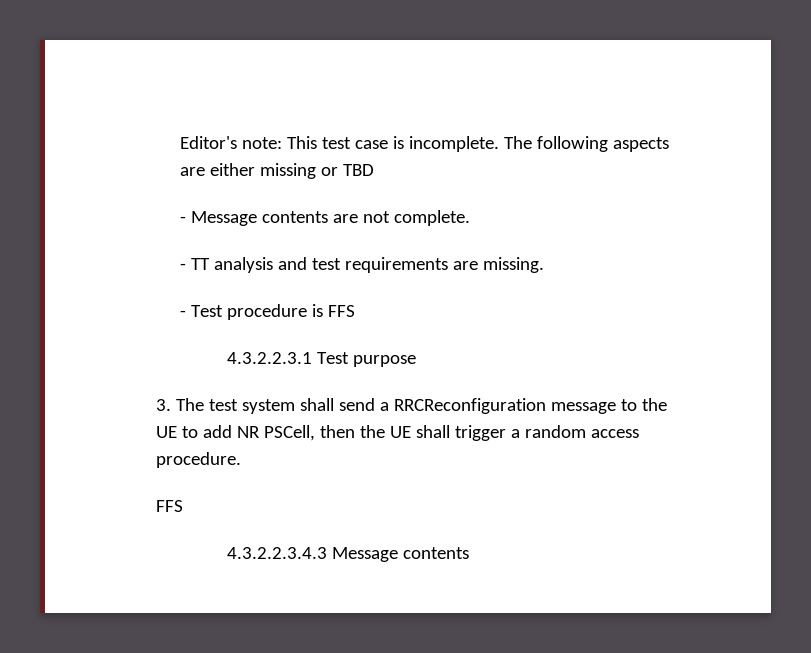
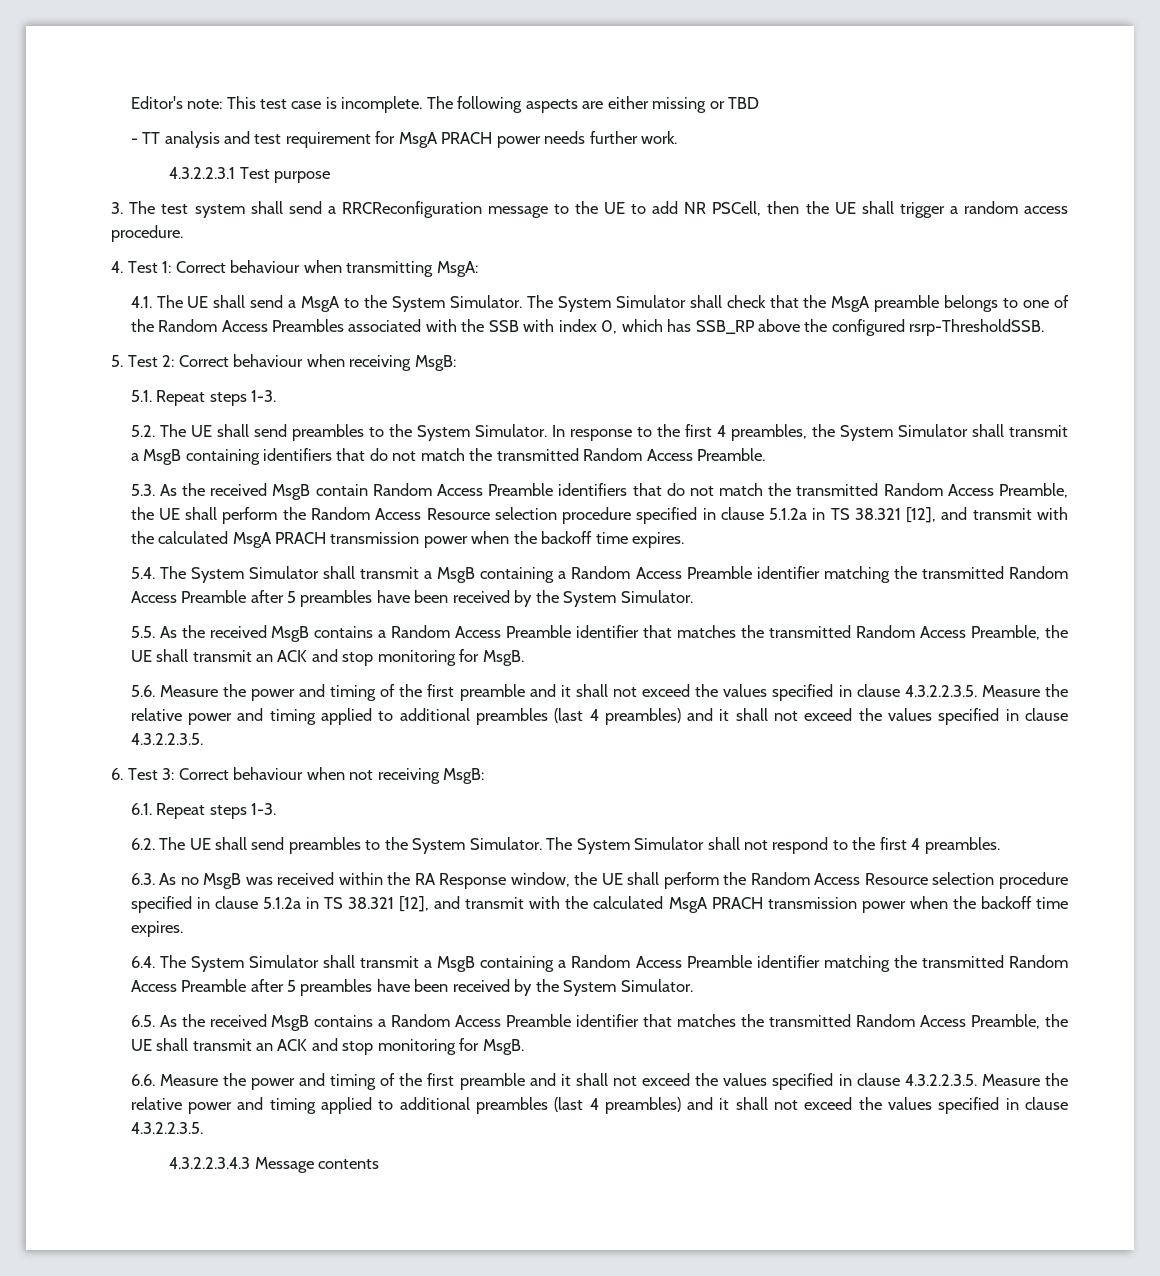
- - Message contents are not complete.
- - TT analysis and test requirements are missing.
- - Test procedure is FFS
+ - TT analysis and test requirement for MsgA PRACH power needs further work.
  3. The test system shall send a RRCReconfiguration message to the UE to add NR PSCell, then the UE shall trigger a random access procedure.
- FFS
+ 4. Test 1: Correct behaviour when transmitting MsgA:
+ 4.1. The UE shall send a MsgA to the System Simulator. The System Simulator shall check that the MsgA preamble belongs to one of the Random Access Preambles associated with the SSB with index 0, which has SSB_RP above the configured rsrp-ThresholdSSB.
+ 5. Test 2: Correct behaviour when receiving MsgB:
+ 5.1. Repeat steps 1-3.
+ 5.2. The UE shall send preambles to the System Simulator. In response to the first 4 preambles, the System Simulator shall transmit a MsgB containing identifiers that do not match the transmitted Random Access Preamble.
+ 5.3. As the received MsgB contain Random Access Preamble identifiers that do not match the transmitted Random Access Preamble, the UE shall perform the Random Access Resource selection procedure specified in clause 5.1.2a in TS 38.321 [12], and transmit with the calculated MsgA PRACH transmission power when the backoff time expires.
+ 5.4. The System Simulator shall transmit a MsgB containing a Random Access Preamble identifier matching the transmitted Random Access Preamble after 5 preambles have been received by the System Simulator.
+ 5.5. As the received MsgB contains a Random Access Preamble identifier that matches the transmitted Random Access Preamble, the UE shall transmit an ACK and stop monitoring for MsgB.
+ 5.6. Measure the power and timing of the first preamble and it shall not exceed the values specified in clause 4.3.2.2.3.5. Measure the relative power and timing applied to additional preambles (last 4 preambles) and it shall not exceed the values specified in clause 4.3.2.2.3.5.
+ 6. Test 3: Correct behaviour when not receiving MsgB:
+ 6.1. Repeat steps 1-3.
+ 6.2. The UE shall send preambles to the System Simulator. The System Simulator shall not respond to the first 4 preambles.
+ 6.3. As no MsgB was received within the RA Response window, the UE shall perform the Random Access Resource selection procedure specified in clause 5.1.2a in TS 38.321 [12], and transmit with the calculated MsgA PRACH transmission power when the backoff time expires.
+ 6.4. The System Simulator shall transmit a MsgB containing a Random Access Preamble identifier matching the transmitted Random Access Preamble after 5 preambles have been received by the System Simulator.
+ 6.5. As the received MsgB contains a Random Access Preamble identifier that matches the transmitted Random Access Preamble, the UE shall transmit an ACK and stop monitoring for MsgB.
+ 6.6. Measure the power and timing of the first preamble and it shall not exceed the values specified in clause 4.3.2.2.3.5. Measure the relative power and timing applied to additional preambles (last 4 preambles) and it shall not exceed the values specified in clause 4.3.2.2.3.5.

